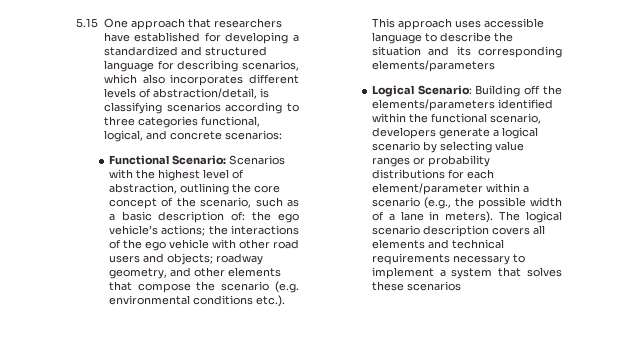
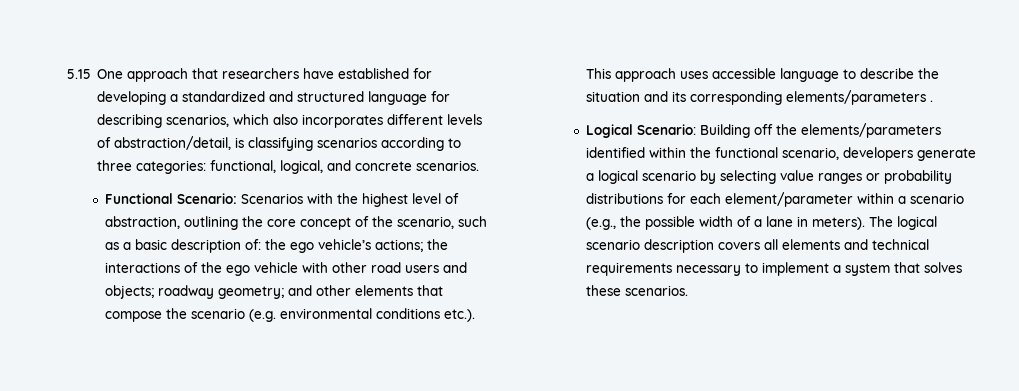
- 5.15 One approach that researchers have established for developing a standardized and structured language for describing scenarios, which also incorporates different levels of abstraction/detail, is classifying scenarios according to three categories functional, logical, and concrete scenarios:
+ 5.15 One approach that researchers have established for developing a standardized and structured language for describing scenarios, which also incorporates different levels of abstraction/detail, is classifying scenarios according to three categories: functional, logical, and concrete scenarios.
- roadway geometry, and other elements that compose the scenario (e.g. environmental conditions etc.). This approach uses accessible language to describe the situation and its corresponding elements/parameters
+ roadway geometry; and other elements that compose the scenario (e.g. environmental conditions etc.). This approach uses accessible language to describe the situation and its corresponding elements/parameters .
- The logical scenario description covers all elements and technical requirements necessary to implement a system that solves these scenarios
+ The logical scenario description covers all elements and technical requirements necessary to implement a system that solves these scenarios.

